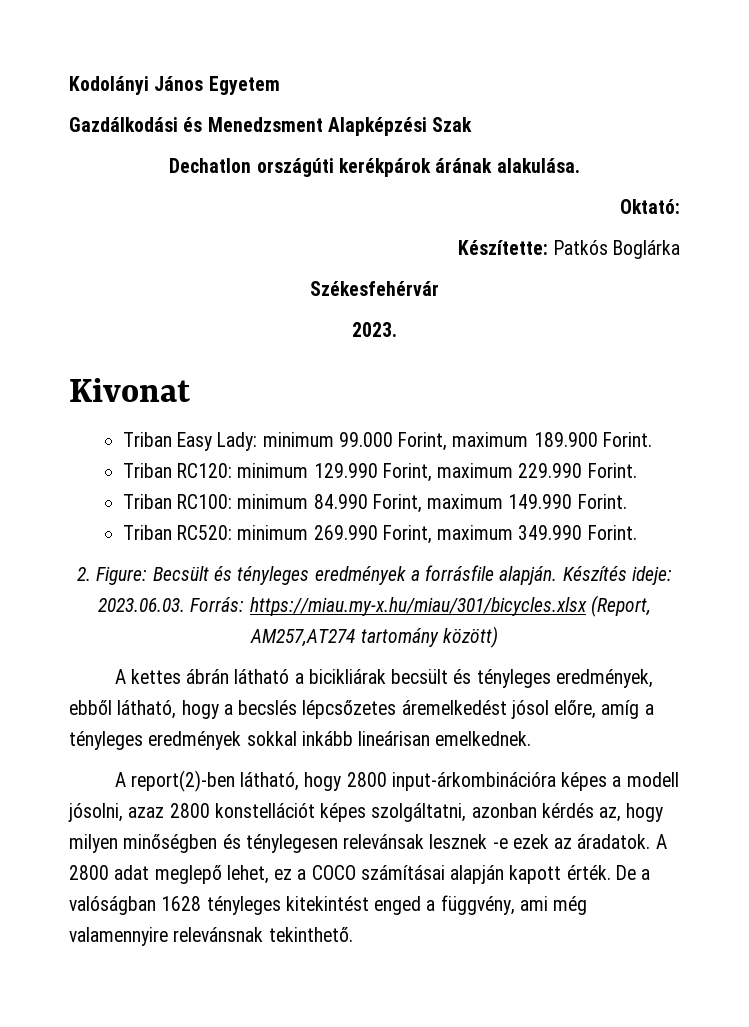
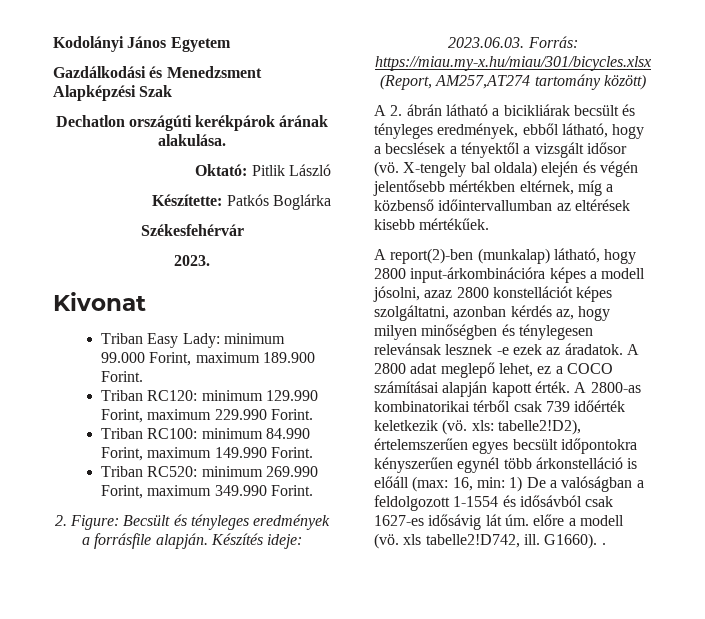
- Oktató:
+ Oktató: Pitlik László
- A kettes ábrán látható a bicikliárak becsült és tényleges eredmények, ebből látható, hogy a becslés lépcsőzetes áremelkedést jósol előre, amíg a tényleges eredmények sokkal inkább lineárisan emelkednek.
+ A 2. ábrán látható a bicikliárak becsült és tényleges eredmények, ebből látható, hogy a becslések a tényektől a vizsgált idősor (vö. X-tengely bal oldala) elején és végén jelentősebb mértékben eltérnek, míg a közbenső időintervallumban az eltérések kisebb mértékűek.
- A report(2)-ben látható, hogy 2800 input-árkombinációra képes a modell jósolni, azaz 2800 konstellációt képes szolgáltatni, azonban kérdés az, hogy milyen minőségben és ténylegesen relevánsak lesznek -e ezek az áradatok.
+ A report(2)-ben (munkalap) látható, hogy 2800 input-árkombinációra képes a modell jósolni, azaz 2800 konstellációt képes szolgáltatni, azonban kérdés az, hogy milyen minőségben és ténylegesen relevánsak lesznek -e ezek az áradatok.
- De a valóságban 1628 tényleges kitekintést enged a függvény, ami még valamennyire relevánsnak tekinthető.
+ A 2800-as kombinatorikai térből csak 739 időérték keletkezik (vö. xls: tabelle2!D2), értelemszerűen egyes becsült időpontokra kényszerűen egynél több árkonstelláció is előáll (max: 16, min: 1) De a valóságban a feldolgozott 1-1554 és idősávból csak 1627-es idősávig lát úm. előre a modell (vö. xls tabelle2!D742, ill. G1660). .

